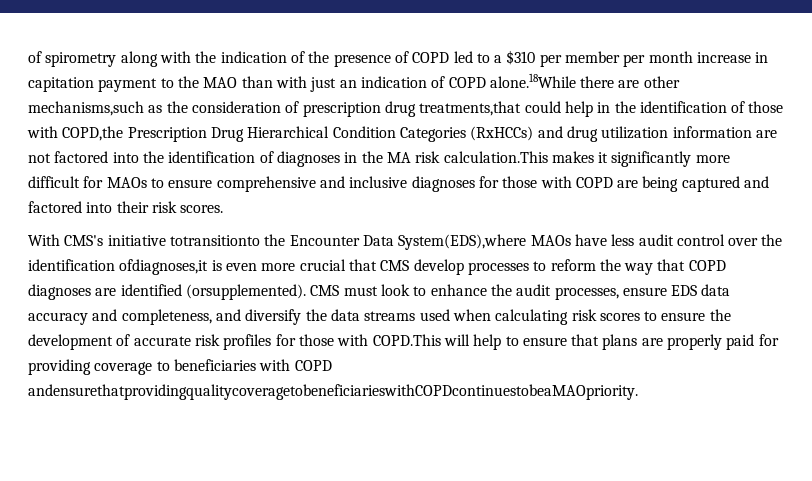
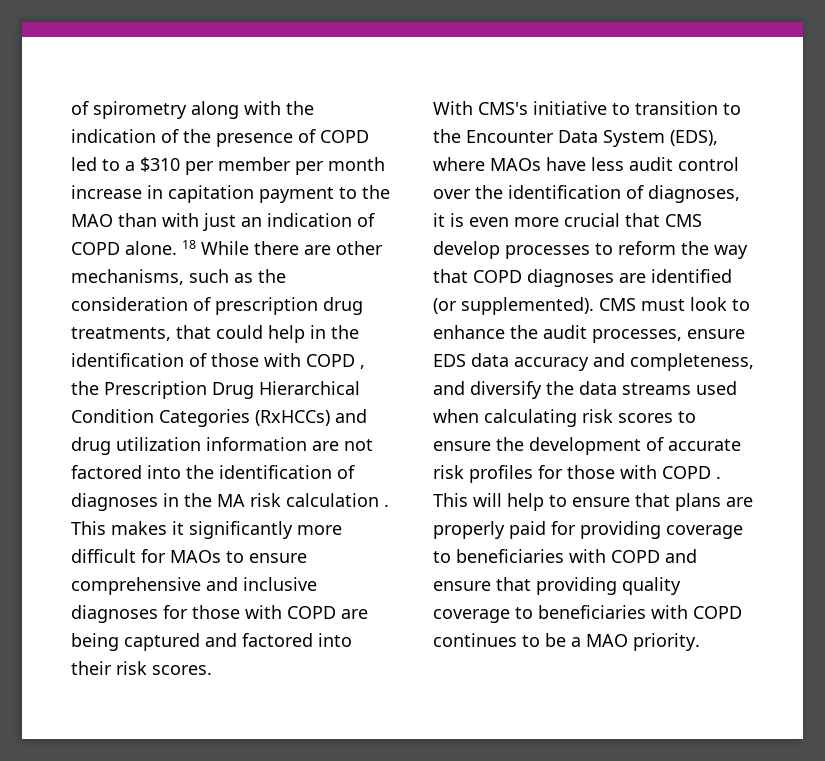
- of spirometry along with the indication of the presence of COPD led to a $310 per member per month increase in capitation payment to the MAO than with just an indication of COPD alone.18While there are other mechanisms,such as the consideration of prescription drug treatments,that could help in the identification of those with COPD,the Prescription Drug Hierarchical Condition Categories (RxHCCs) and drug utilization information are not factored into the identification of diagnoses in the MA risk calculation.This makes it significantly more difficult for MAOs to ensure comprehensive and inclusive diagnoses for those with COPD are being captured and factored into their risk scores.
+ of spirometry along with the indication of the presence of COPD led to a $310 per member per month increase in capitation payment to the MAO than with just an indication of COPD alone. 18 While there are other mechanisms, such as the consideration of prescription drug treatments, that could help in the identification of those with COPD , the Prescription Drug Hierarchical Condition Categories (RxHCCs) and drug utilization information are not factored into the identification of diagnoses in the MA risk calculation . This makes it significantly more difficult for MAOs to ensure comprehensive and inclusive diagnoses for those with COPD are being captured and factored into their risk scores.
- With CMS's initiative totransitionto the Encounter Data System(EDS),where MAOs have less audit control over the identification ofdiagnoses,it is even more crucial that CMS develop processes to reform the way that COPD diagnoses are identified (orsupplemented).
+ With CMS's initiative to transition to the Encounter Data System (EDS), where MAOs have less audit control over the identification of diagnoses, it is even more crucial that CMS develop processes to reform the way that COPD diagnoses are identified (or supplemented).
- CMS must look to enhance the audit processes, ensure EDS data accuracy and completeness, and diversify the data streams used when calculating risk scores to ensure the development of accurate risk profiles for those with COPD.This will help to ensure that plans are properly paid for providing coverage to beneficiaries with COPD andensurethatprovidingqualitycoveragetobeneficiarieswithCOPDcontinuestobeaMAOpriority.
+ CMS must look to enhance the audit processes, ensure EDS data accuracy and completeness, and diversify the data streams used when calculating risk scores to ensure the development of accurate risk profiles for those with COPD . This will help to ensure that plans are properly paid for providing coverage to beneficiaries with COPD and ensure that providing quality coverage to beneficiaries with COPD continues to be a MAO priority.

